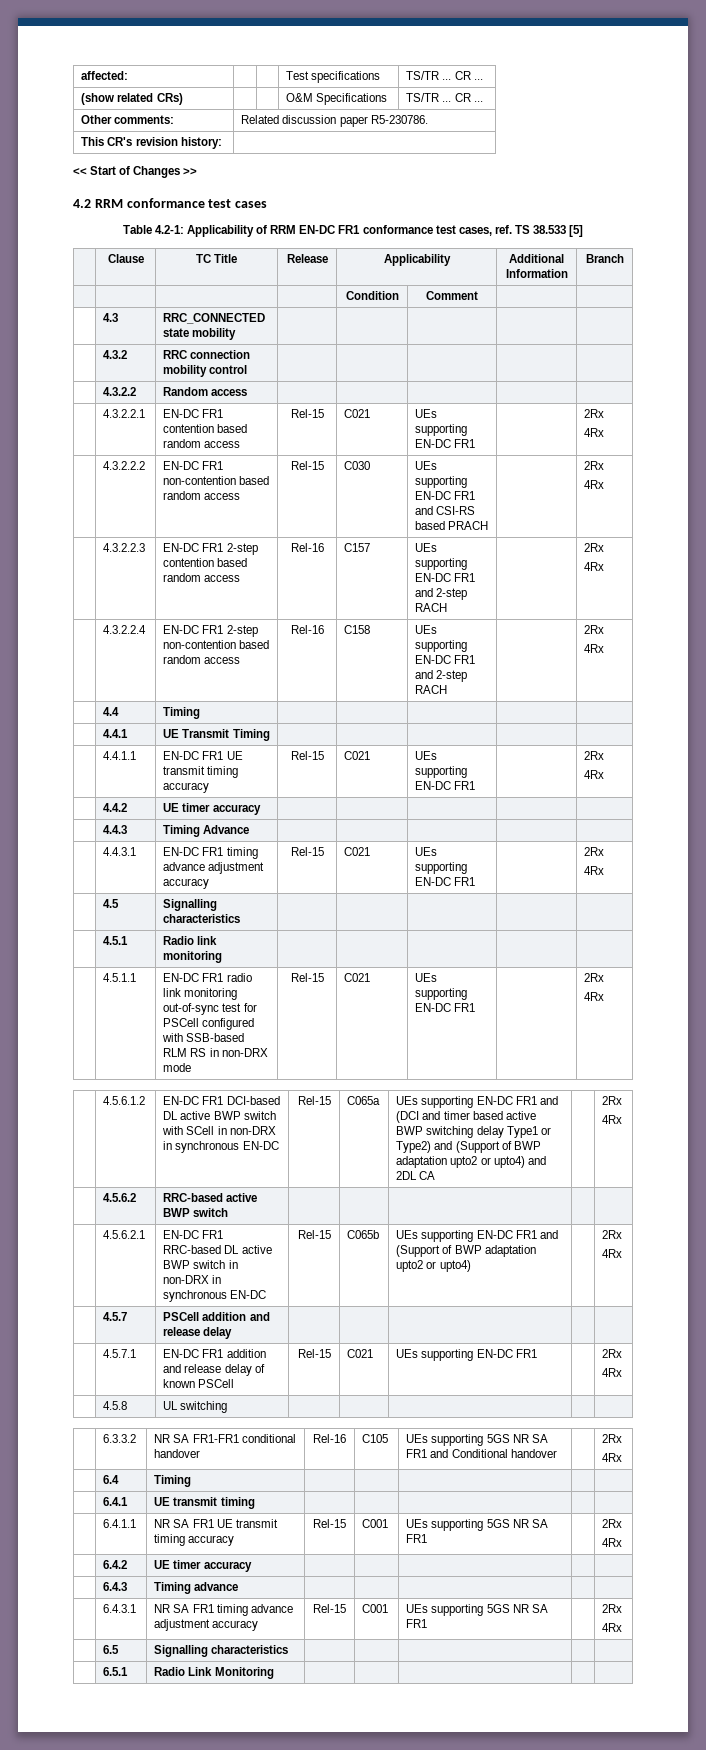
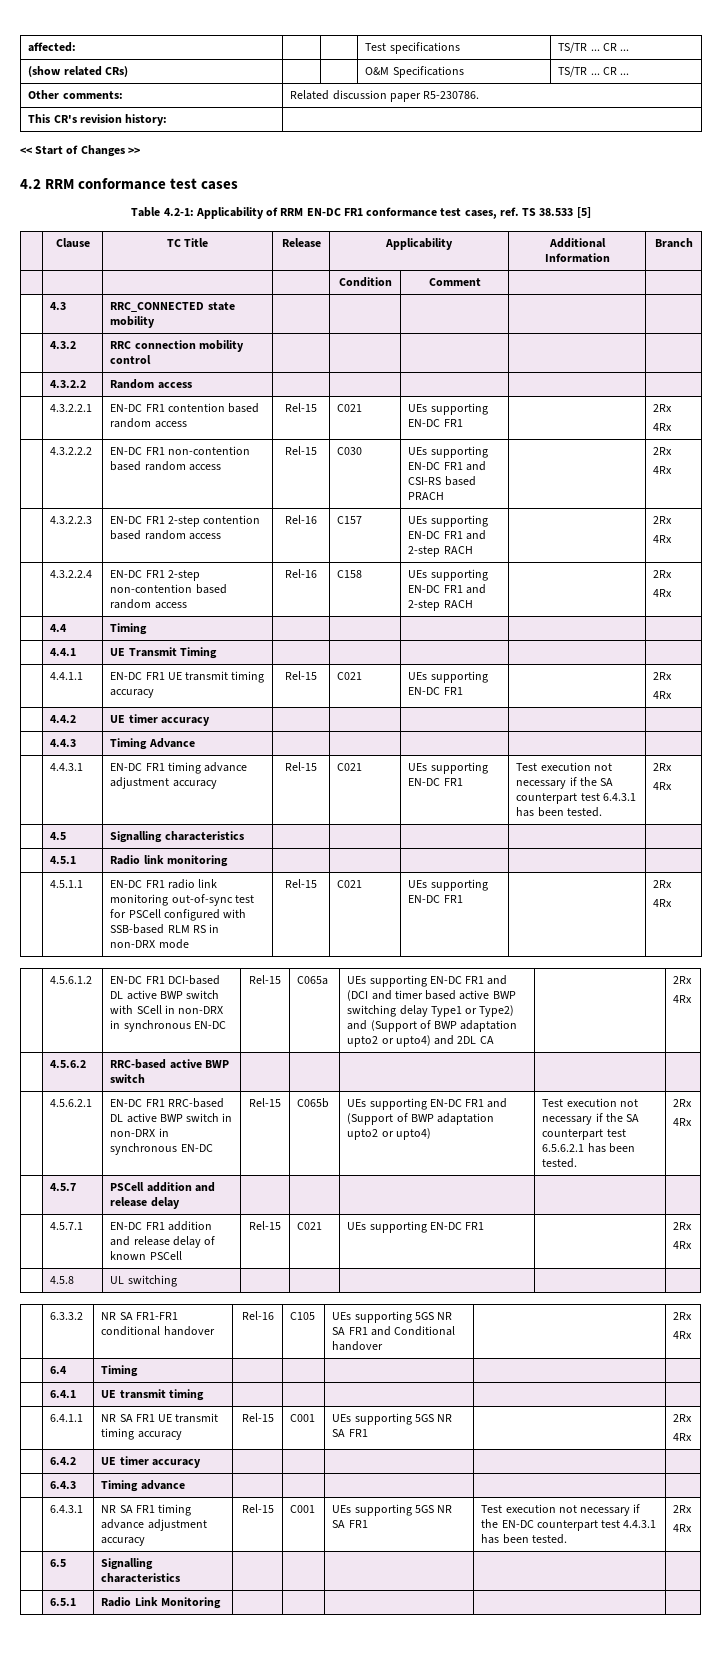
- | 4.4.3.1 | EN-DC FR1 timing advance adjustment accuracy | Rel-15 | C021 | UEs supporting EN-DC FR1 | | 2Rx
+ | 4.4.3.1 | EN-DC FR1 timing advance adjustment accuracy | Rel-15 | C021 | UEs supporting EN-DC FR1 | Test execution not necessary if the SA counterpart test 6.4.3.1 has been tested. | 2Rx
+ Test execution not necessary if the SA counterpart test 6.5.6.2.1 has been tested.
- | 6.4.3.1 | NR SA FR1 timing advance adjustment accuracy | Rel-15 | C001 | UEs supporting 5GS NR SA FR1 | | 2Rx
+ | 6.4.3.1 | NR SA FR1 timing advance adjustment accuracy | Rel-15 | C001 | UEs supporting 5GS NR SA FR1 | Test execution not necessary if the EN-DC counterpart test 4.4.3.1 has been tested. | 2Rx

